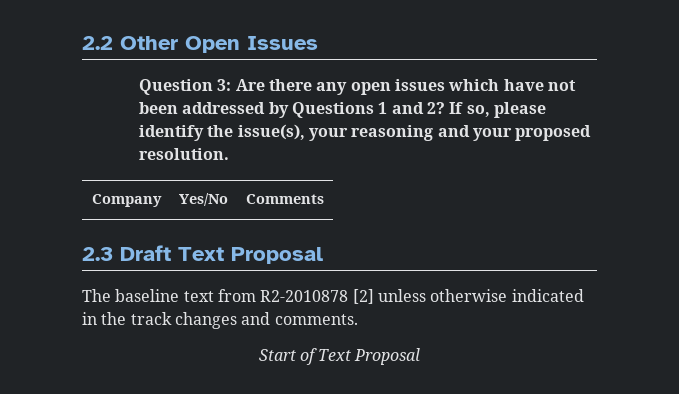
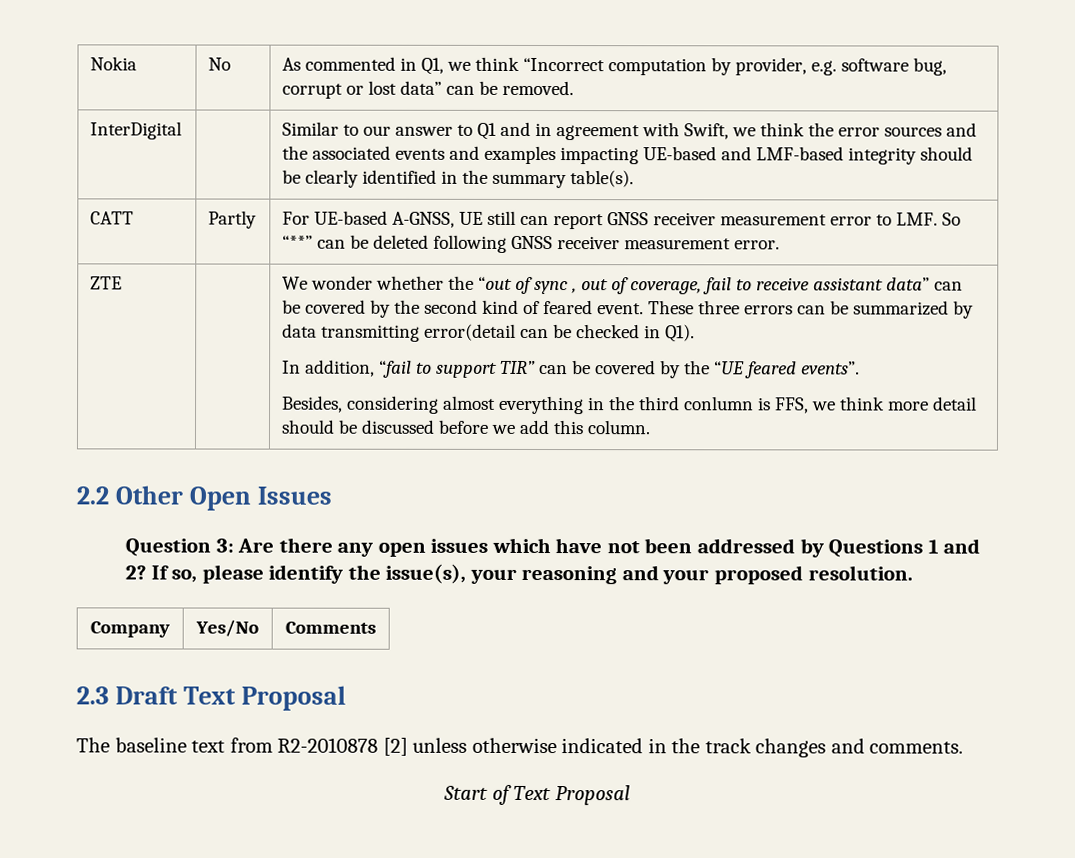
+ Nokia | No | As commented in Q1, we think “Incorrect computation by provider, e.g. software bug, corrupt or lost data” can be removed.
+ InterDigital | | Similar to our answer to Q1 and in agreement with Swift, we think the error sources and the associated events and examples impacting UE-based and LMF-based integrity should be clearly identified in the summary table(s).
+ CATT | Partly | For UE-based A-GNSS, UE still can report GNSS receiver measurement error to LMF. So “**” can be deleted following GNSS receiver measurement error.
+ ZTE | | We wonder whether the “out of sync , out of coverage, fail to receive assistant data” can be covered by the second kind of feared event. These three errors can be summarized by data transmitting error(detail can be checked in Q1).
+ In addition, “fail to support TIR” can be covered by the “UE feared events”.
+ Besides, considering almost everything in the third conlumn is FFS, we think more detail should be discussed before we add this column.

